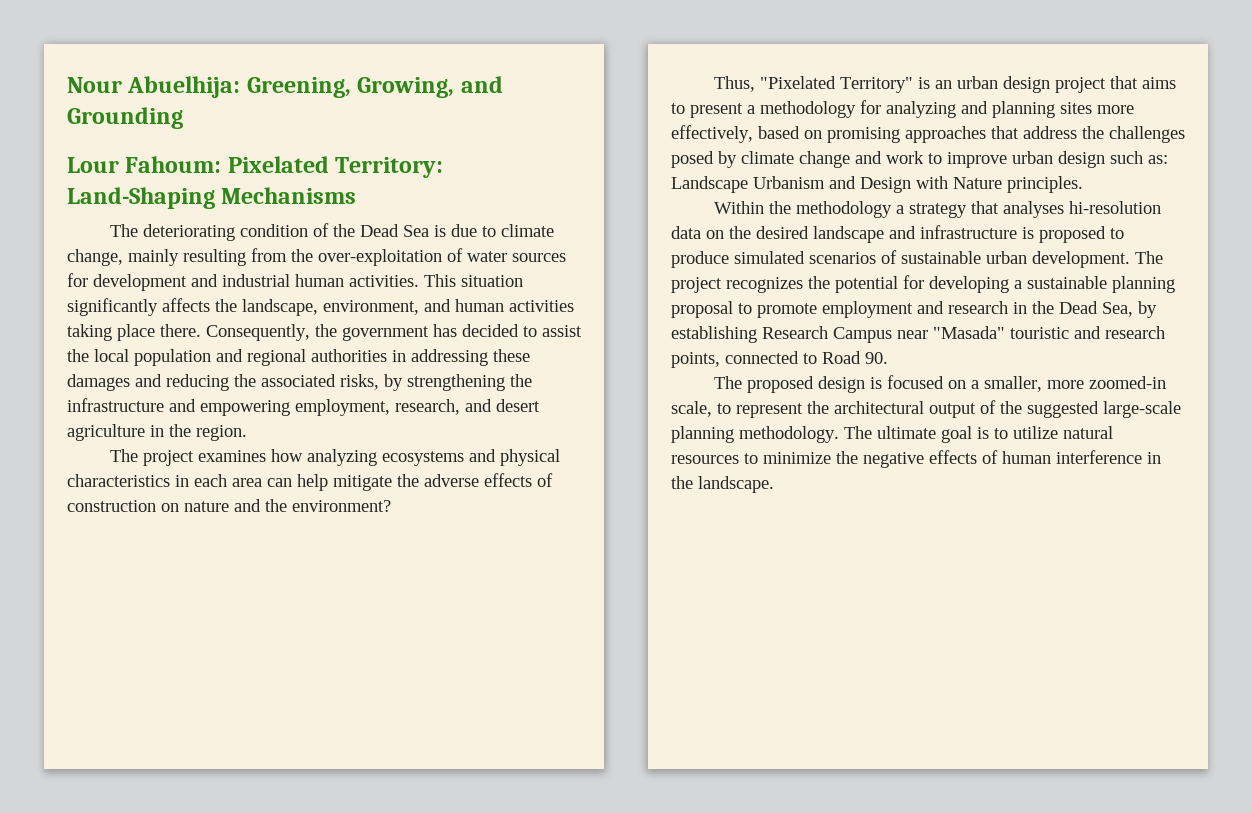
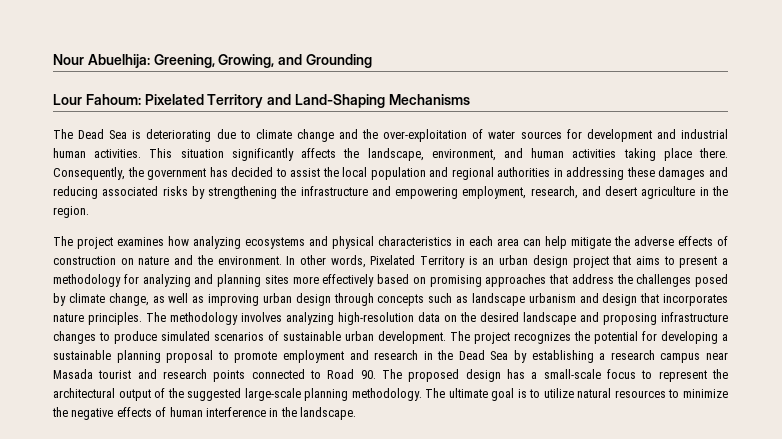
- Lour Fahoum: Pixelated Territory: Land-Shaping Mechanisms
+ Lour Fahoum: Pixelated Territory and Land-Shaping Mechanisms
- The deteriorating condition of the Dead Sea is due to climate change, mainly resulting from the over-exploitation of water sources for development and industrial human activities.
+ The Dead Sea is deteriorating due to climate change and the over-exploitation of water sources for development and industrial human activities.
- Consequently, the government has decided to assist the local population and regional authorities in addressing these damages and reducing the associated risks, by strengthening the infrastructure and empowering employment, research, and desert agriculture in the region.
+ Consequently, the government has decided to assist the local population and regional authorities in addressing these damages and reducing associated risks by strengthening the infrastructure and empowering employment, research, and desert agriculture in the region.
- The project examines how analyzing ecosystems and physical characteristics in each area can help mitigate the adverse effects of construction on nature and the environment?
- Thus, "Pixelated Territory" is an urban design project that aims to present a methodology for analyzing and planning sites more effectively, based on promising approaches that address the challenges posed by climate change and work to improve urban design such as: Landscape Urbanism and Design with Nature principles.
- Within the methodology a strategy that analyses hi-resolution data on the desired landscape and infrastructure is proposed to produce simulated scenarios of sustainable urban development.
+ The project examines how analyzing ecosystems and physical characteristics in each area can help mitigate the adverse effects of construction on nature and the environment. In other words, Pixelated Territory is an urban design project that aims to present a methodology for analyzing and planning sites more effectively based on promising approaches that address the challenges posed by climate change, as well as improving urban design through concepts such as landscape urbanism and design that incorporates nature principles. The methodology involves analyzing high-resolution data on the desired landscape and proposing infrastructure changes to produce simulated scenarios of sustainable urban development.
- The project recognizes the potential for developing a sustainable planning proposal to promote employment and research in the Dead Sea, by establishing Research Campus near "Masada" touristic and research points, connected to Road 90.
- The proposed design is focused on a smaller, more zoomed-in scale, to represent the architectural output of the suggested large-scale planning methodology.
+ The project recognizes the potential for developing a sustainable planning proposal to promote employment and research in the Dead Sea by establishing a research campus near Masada tourist and research points connected to Road 90. The proposed design has a small-scale focus to represent the architectural output of the suggested large-scale planning methodology.

